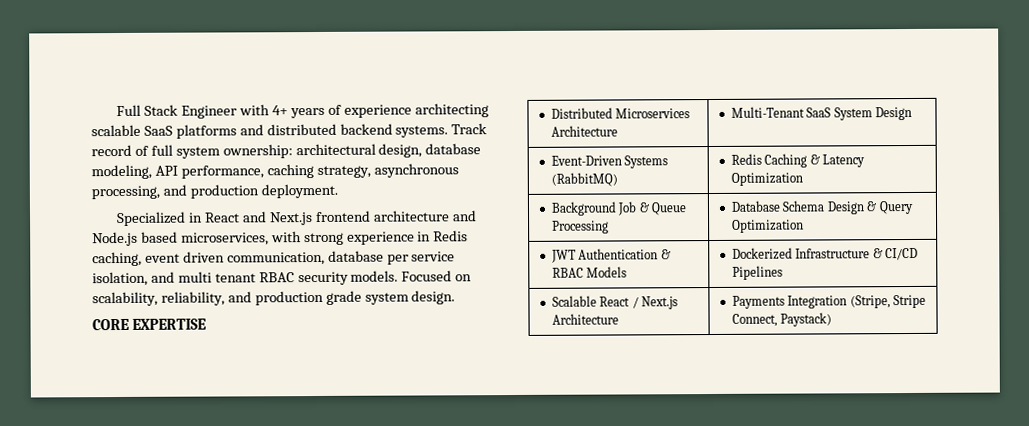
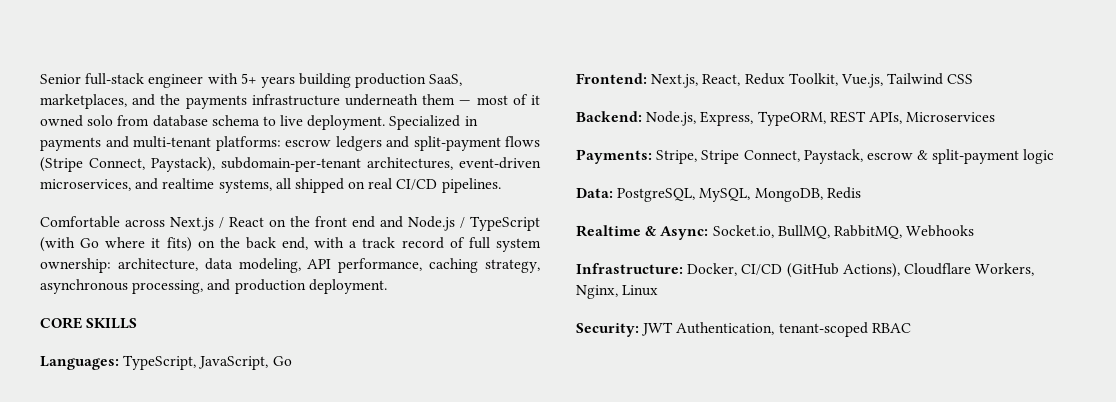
- Full Stack Engineer with 4+ years of experience architecting scalable SaaS platforms and distributed backend systems. Track record of full system ownership: architectural design, database modeling, API performance, caching strategy, asynchronous processing, and production deployment.
+ Senior full-stack engineer with 5+ years building production SaaS, marketplaces, and the payments infrastructure underneath them — most of it owned solo from database schema to live deployment. Specialized in payments and multi-tenant platforms: escrow ledgers and split-payment flows (Stripe Connect, Paystack), subdomain-per-tenant architectures, event-driven microservices, and realtime systems, all shipped on real CI/CD pipelines.
+ Comfortable across Next.js / React on the front end and Node.js / TypeScript (with Go where it fits) on the back end, with a track record of full system ownership: architecture, data modeling, API performance, caching strategy, asynchronous processing, and production deployment.
- Specialized in React and Next.js frontend architecture and Node.js based microservices, with strong experience in Redis caching, event driven communication, database per service isolation, and multi tenant RBAC security models. Focused on scalability, reliability, and production grade system design.
- CORE EXPERTISE
- Distributed Microservices Architecture | Multi-Tenant SaaS System Design
- Event-Driven Systems (RabbitMQ) | Redis Caching & Latency Optimization
- Background Job & Queue Processing | Database Schema Design & Query Optimization
- JWT Authentication & RBAC Models | Dockerized Infrastructure & CI/CD Pipelines
- Scalable React / Next.js Architecture | Payments Integration (Stripe, Stripe Connect, Paystack)
+ CORE SKILLS
+ Languages: TypeScript, JavaScript, Go
+ Frontend: Next.js, React, Redux Toolkit, Vue.js, Tailwind CSS
+ Backend: Node.js, Express, TypeORM, REST APIs, Microservices
+ Payments: Stripe, Stripe Connect, Paystack, escrow & split-payment logic
+ Data: PostgreSQL, MySQL, MongoDB, Redis
+ Realtime & Async: Socket.io, BullMQ, RabbitMQ, Webhooks
+ Infrastructure: Docker, CI/CD (GitHub Actions), Cloudflare Workers, Nginx, Linux
+ Security: JWT Authentication, tenant-scoped RBAC

